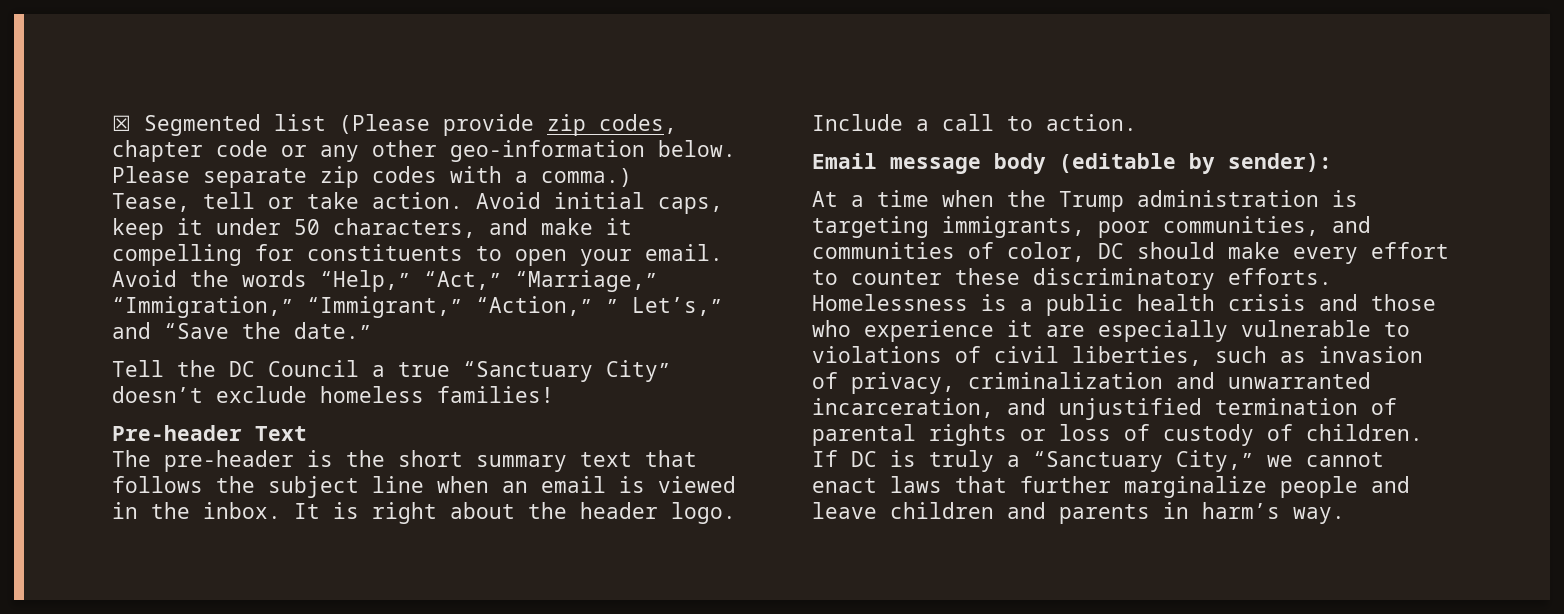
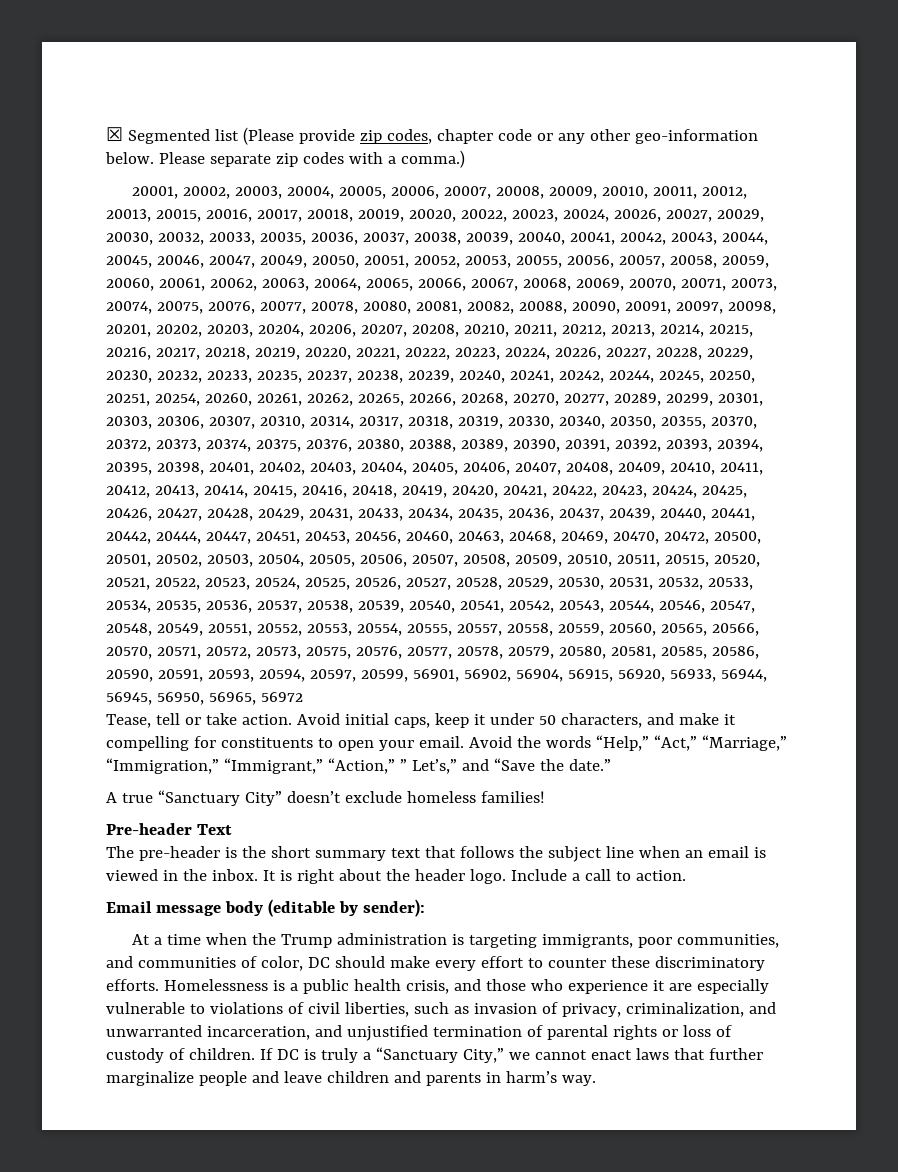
+ 20001, 20002, 20003, 20004, 20005, 20006, 20007, 20008, 20009, 20010, 20011, 20012, 20013, 20015, 20016, 20017, 20018, 20019, 20020, 20022, 20023, 20024, 20026, 20027, 20029, 20030, 20032, 20033, 20035, 20036, 20037, 20038, 20039, 20040, 20041, 20042, 20043, 20044, 20045, 20046, 20047, 20049, 20050, 20051, 20052, 20053, 20055, 20056, 20057, 20058, 20059, 20060, 20061, 20062, 20063, 20064, 20065, 20066, 20067, 20068, 20069, 20070, 20071, 20073, 20074, 20075, 20076, 20077, 20078, 20080, 20081, 20082, 20088, 20090, 20091, 20097, 20098, 20201, 20202, 20203, 20204, 20206, 20207, 20208, 20210, 20211, 20212, 20213, 20214, 20215, 20216, 20217, 20218, 20219, 20220, 20221, 20222, 20223, 20224, 20226, 20227, 20228, 20229, 20230, 20232, 20233, 20235, 20237, 20238, 20239, 20240, 20241, 20242, 20244, 20245, 20250, 20251, 20254, 20260, 20261, 20262, 20265, 20266, 20268, 20270, 20277, 20289, 20299, 20301, 20303, 20306, 20307, 20310, 20314, 20317, 20318, 20319, 20330, 20340, 20350, 20355, 20370, 20372, 20373, 20374, 20375, 20376, 20380, 20388, 20389, 20390, 20391, 20392, 20393, 20394, 20395, 20398, 20401, 20402, 20403, 20404, 20405, 20406, 20407, 20408, 20409, 20410, 20411, 20412, 20413, 20414, 20415, 20416, 20418, 20419, 20420, 20421, 20422, 20423, 20424, 20425, 20426, 20427, 20428, 20429, 20431, 20433, 20434, 20435, 20436, 20437, 20439, 20440, 20441, 20442, 20444, 20447, 20451, 20453, 20456, 20460, 20463, 20468, 20469, 20470, 20472, 20500, 20501, 20502, 20503, 20504, 20505, 20506, 20507, 20508, 20509, 20510, 20511, 20515, 20520, 20521, 20522, 20523, 20524, 20525, 20526, 20527, 20528, 20529, 20530, 20531, 20532, 20533, 20534, 20535, 20536, 20537, 20538, 20539, 20540, 20541, 20542, 20543, 20544, 20546, 20547, 20548, 20549, 20551, 20552, 20553, 20554, 20555, 20557, 20558, 20559, 20560, 20565, 20566, 20570, 20571, 20572, 20573, 20575, 20576, 20577, 20578, 20579, 20580, 20581, 20585, 20586, 20590, 20591, 20593, 20594, 20597, 20599, 56901, 56902, 56904, 56915, 56920, 56933, 56944, 56945, 56950, 56965, 56972
- Tell the DC Council a true “Sanctuary City” doesn’t exclude homeless families!
+ A true “Sanctuary City” doesn’t exclude homeless families!
- Homelessness is a public health crisis and those who experience it are especially vulnerable to violations of civil liberties, such as invasion of privacy, criminalization and unwarranted incarceration, and unjustified termination of parental rights or loss of custody of children.
+ Homelessness is a public health crisis, and those who experience it are especially vulnerable to violations of civil liberties, such as invasion of privacy, criminalization, and unwarranted incarceration, and unjustified termination of parental rights or loss of custody of children.

